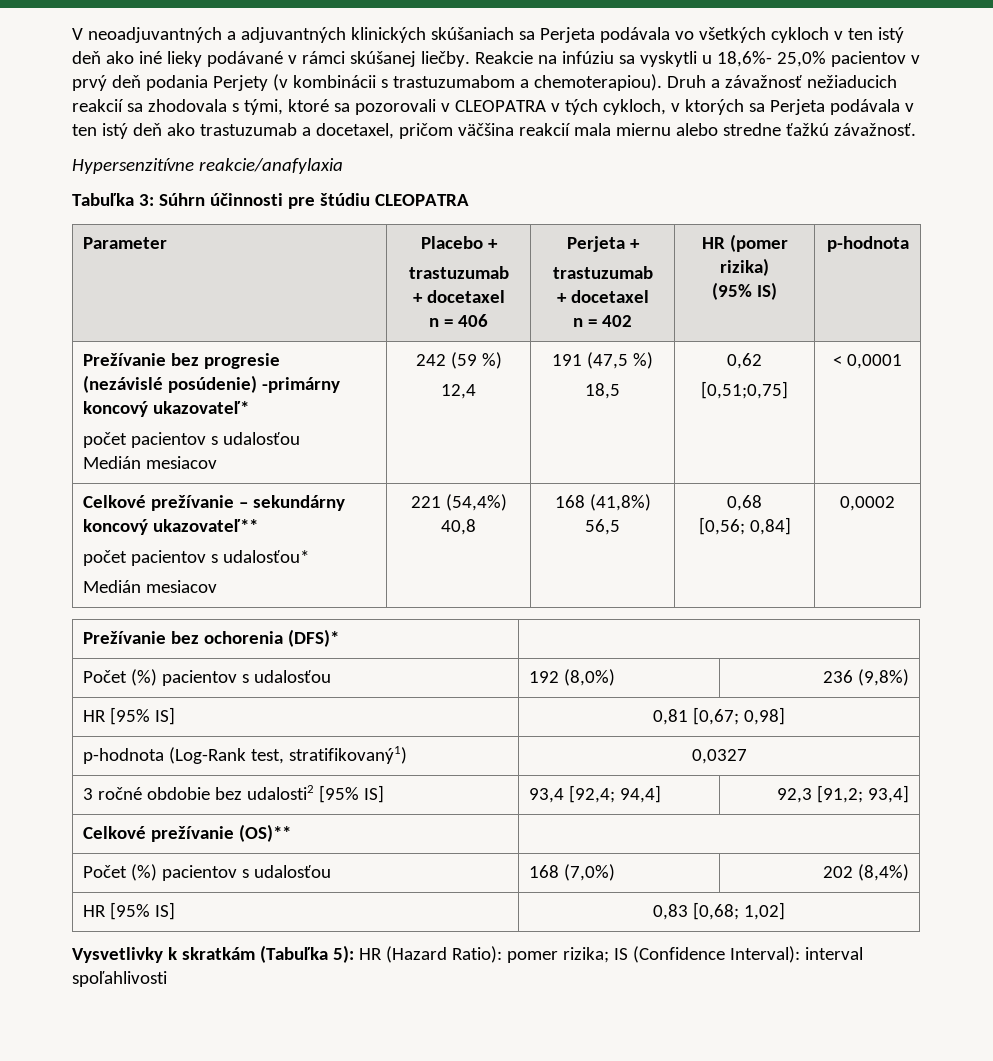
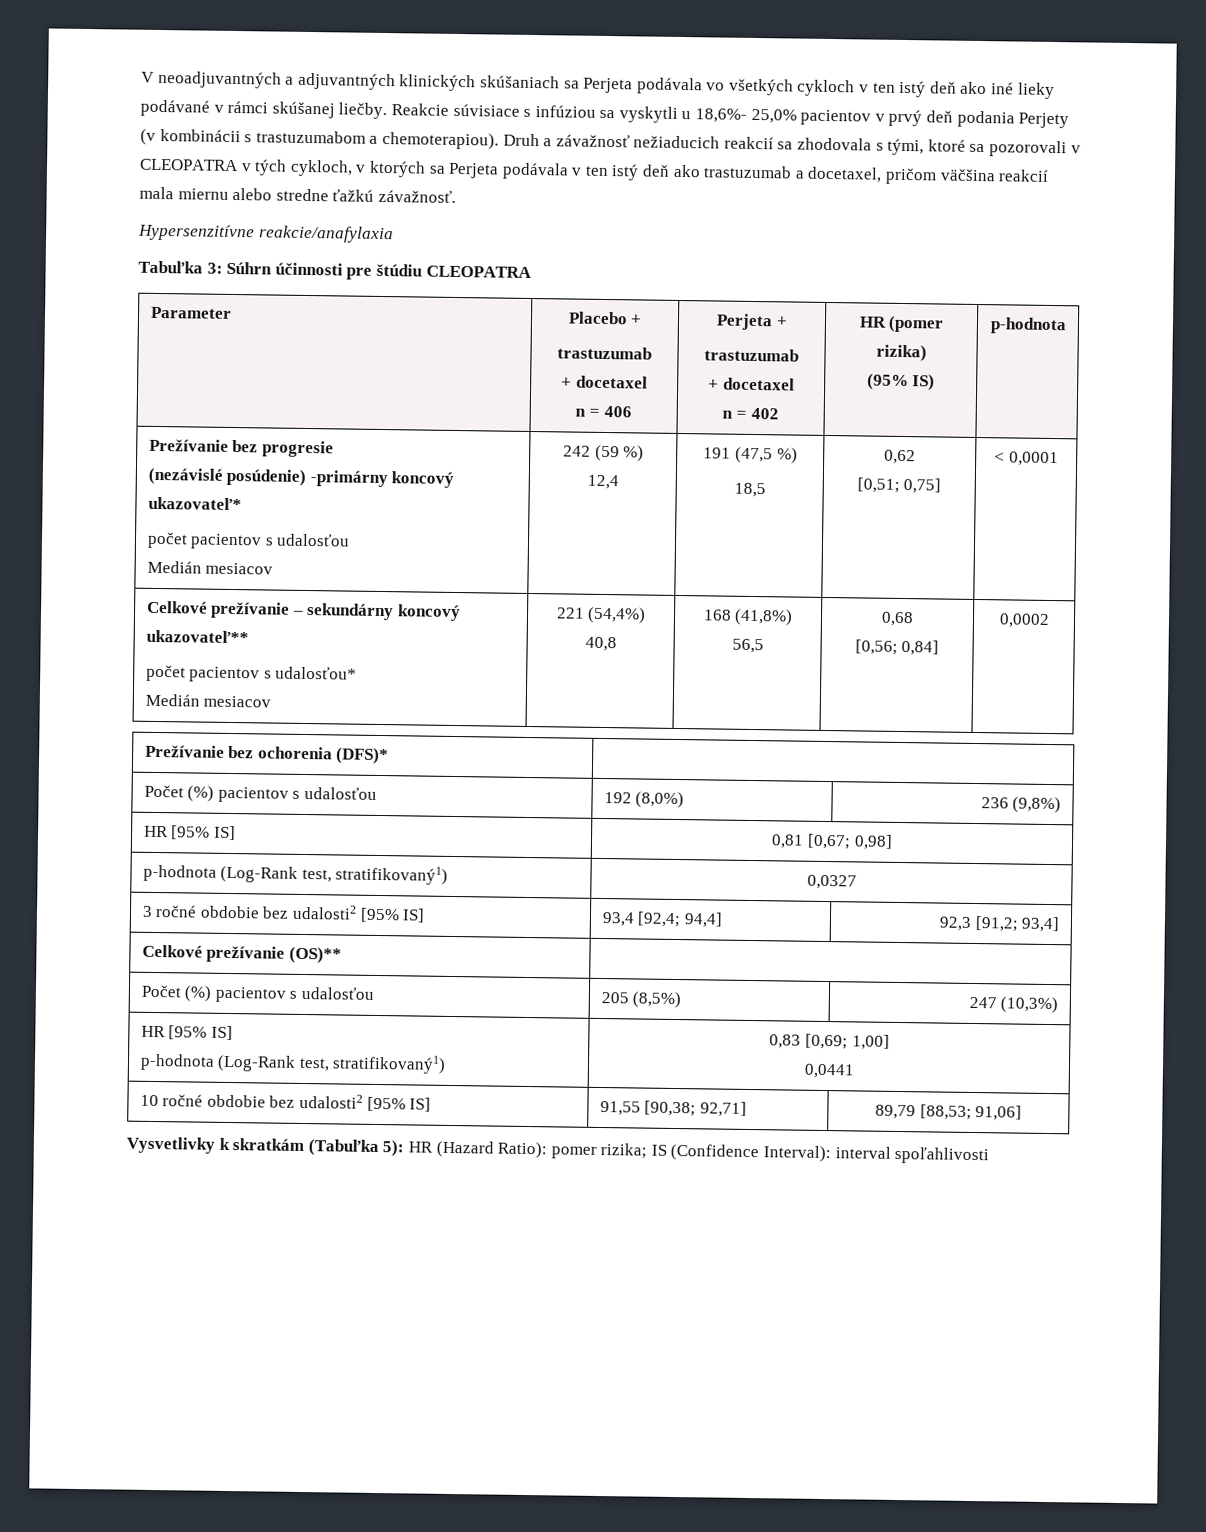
- Reakcie na infúziu sa vyskytli u 18,6%- 25,0% pacientov v prvý deň podania Perjety (v kombinácii s trastuzumabom a chemoterapiou).
+ Reakcie súvisiace s infúziou sa vyskytli u 18,6%- 25,0% pacientov v prvý deň podania Perjety (v kombinácii s trastuzumabom a chemoterapiou).
  Prežívanie bez progresie
  (nezávislé posúdenie) -primárny koncový ukazovateľ*
  počet pacientov s udalosťou
  Medián mesiacov | 242 (59 %)
  12,4 | 191 (47,5 %)
  18,5 | 0,62
- [0,51;0,75] | < 0,0001
+ [0,51; 0,75] | < 0,0001
- Počet (%) pacientov s udalosťou | 168 (7,0%) | 202 (8,4%)
- HR [95% IS] | 0,83 [0,68; 1,02]
+ Počet (%) pacientov s udalosťou | 205 (8,5%) | 247 (10,3%)
+ HR [95% IS]
+ p-hodnota (Log-Rank test, stratifikovaný1) | 0,83 [0,69; 1,00]
+ 0,0441
+ 10 ročné obdobie bez udalosti2 [95% IS] | 91,55 [90,38; 92,71] | 89,79 [88,53; 91,06]

